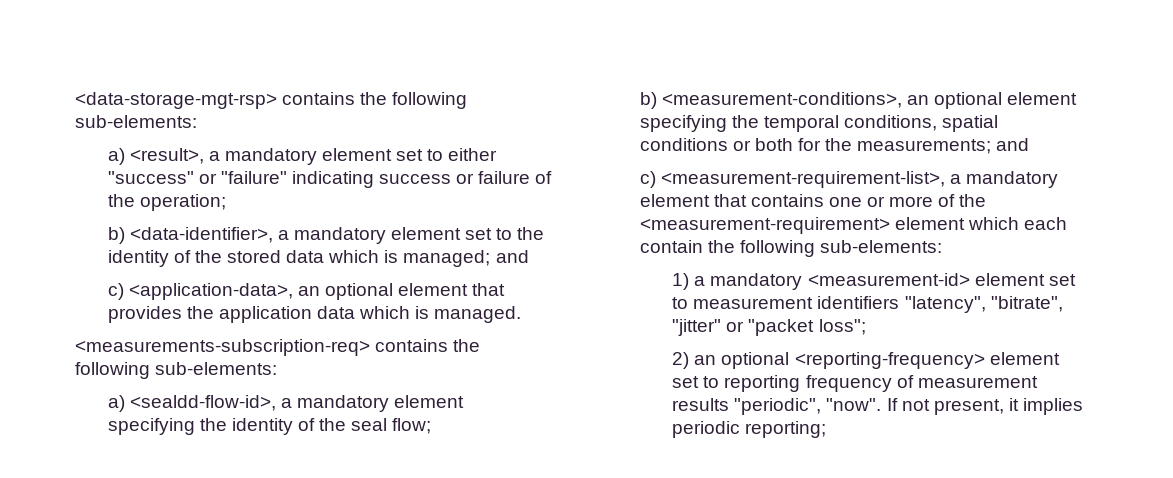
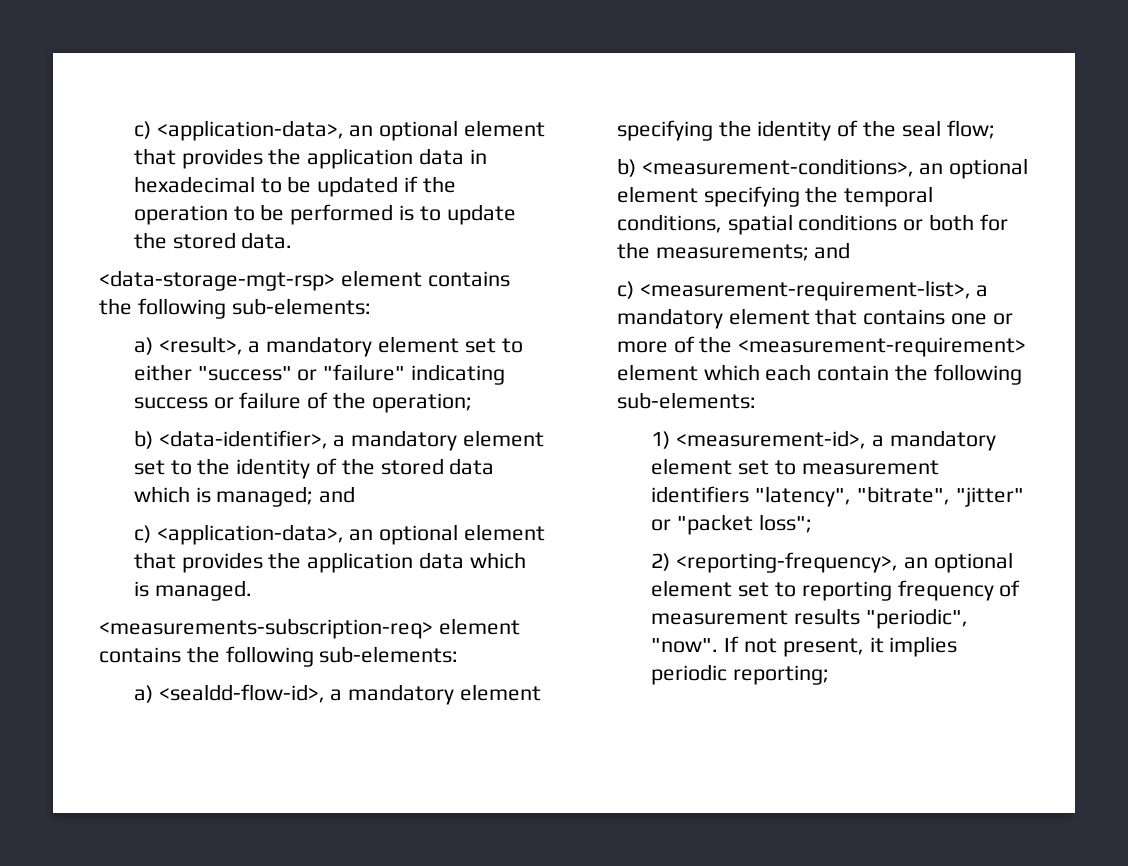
- <data-storage-mgt-rsp> contains the following sub-elements:
+ c) <application-data>, an optional element that provides the application data in hexadecimal to be updated if the operation to be performed is to update the stored data.
+ <data-storage-mgt-rsp> element contains the following sub-elements:
- <measurements-subscription-req> contains the following sub-elements:
+ <measurements-subscription-req> element contains the following sub-elements:
- 1) a mandatory <measurement-id> element set to measurement identifiers "latency", "bitrate", "jitter" or "packet loss";
+ 1) <measurement-id>, a mandatory element set to measurement identifiers "latency", "bitrate", "jitter" or "packet loss";
- 2) an optional <reporting-frequency> element set to reporting frequency of measurement results "periodic", "now".
+ 2) <reporting-frequency>, an optional element set to reporting frequency of measurement results "periodic", "now".

